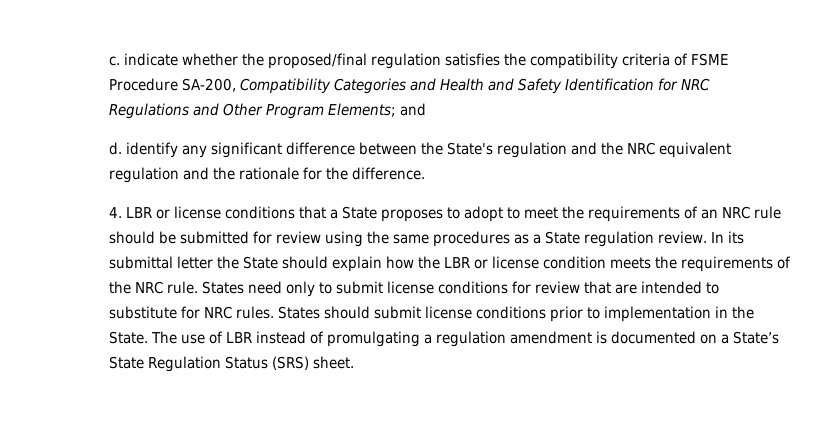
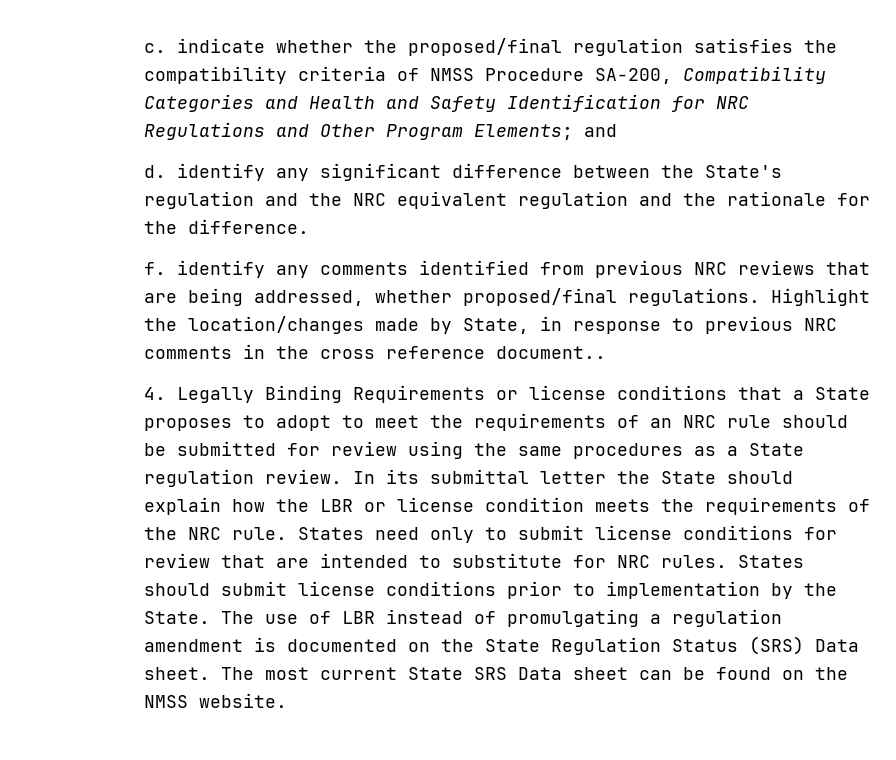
- c. indicate whether the proposed/final regulation satisfies the compatibility criteria of FSME Procedure SA-200, Compatibility Categories and Health and Safety Identification for NRC Regulations and Other Program Elements; and
+ c. indicate whether the proposed/final regulation satisfies the compatibility criteria of NMSS Procedure SA-200, Compatibility Categories and Health and Safety Identification for NRC Regulations and Other Program Elements; and
- 4. LBR or license conditions that a State proposes to adopt to meet the requirements of an NRC rule should be submitted for review using the same procedures as a State regulation review.
+ f. identify any comments identified from previous NRC reviews that are being addressed, whether proposed/final regulations. Highlight the location/changes made by State, in response to previous NRC comments in the cross reference document..
+ 4. Legally Binding Requirements or license conditions that a State proposes to adopt to meet the requirements of an NRC rule should be submitted for review using the same procedures as a State regulation review.
- States should submit license conditions prior to implementation in the State.
+ States should submit license conditions prior to implementation by the State.
- The use of LBR instead of promulgating a regulation amendment is documented on a State’s State Regulation Status (SRS) sheet.
+ The use of LBR instead of promulgating a regulation amendment is documented on the State Regulation Status (SRS) Data sheet. The most current State SRS Data sheet can be found on the NMSS website.

